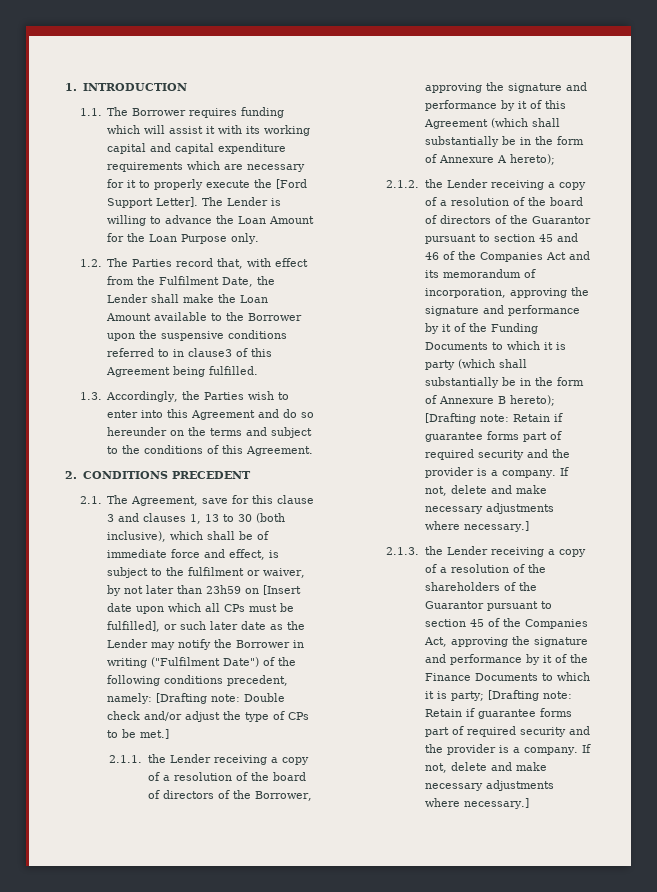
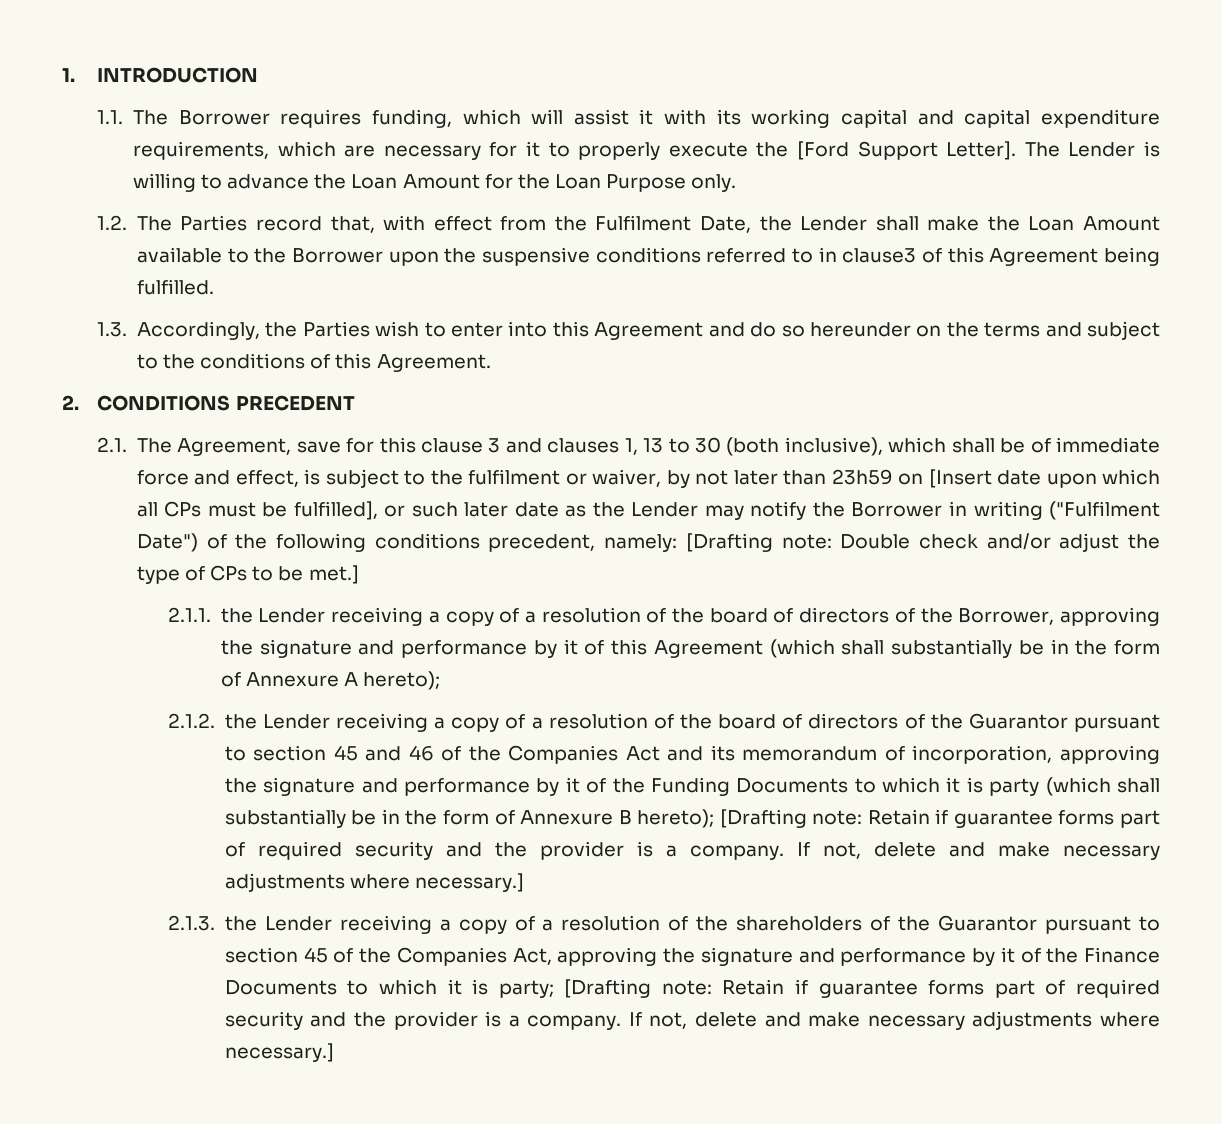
- 1.1. The Borrower requires funding which will assist it with its working capital and capital expenditure requirements which are necessary for it to properly execute the [Ford Support Letter].
+ 1.1. The Borrower requires funding, which will assist it with its working capital and capital expenditure requirements, which are necessary for it to properly execute the [Ford Support Letter].

